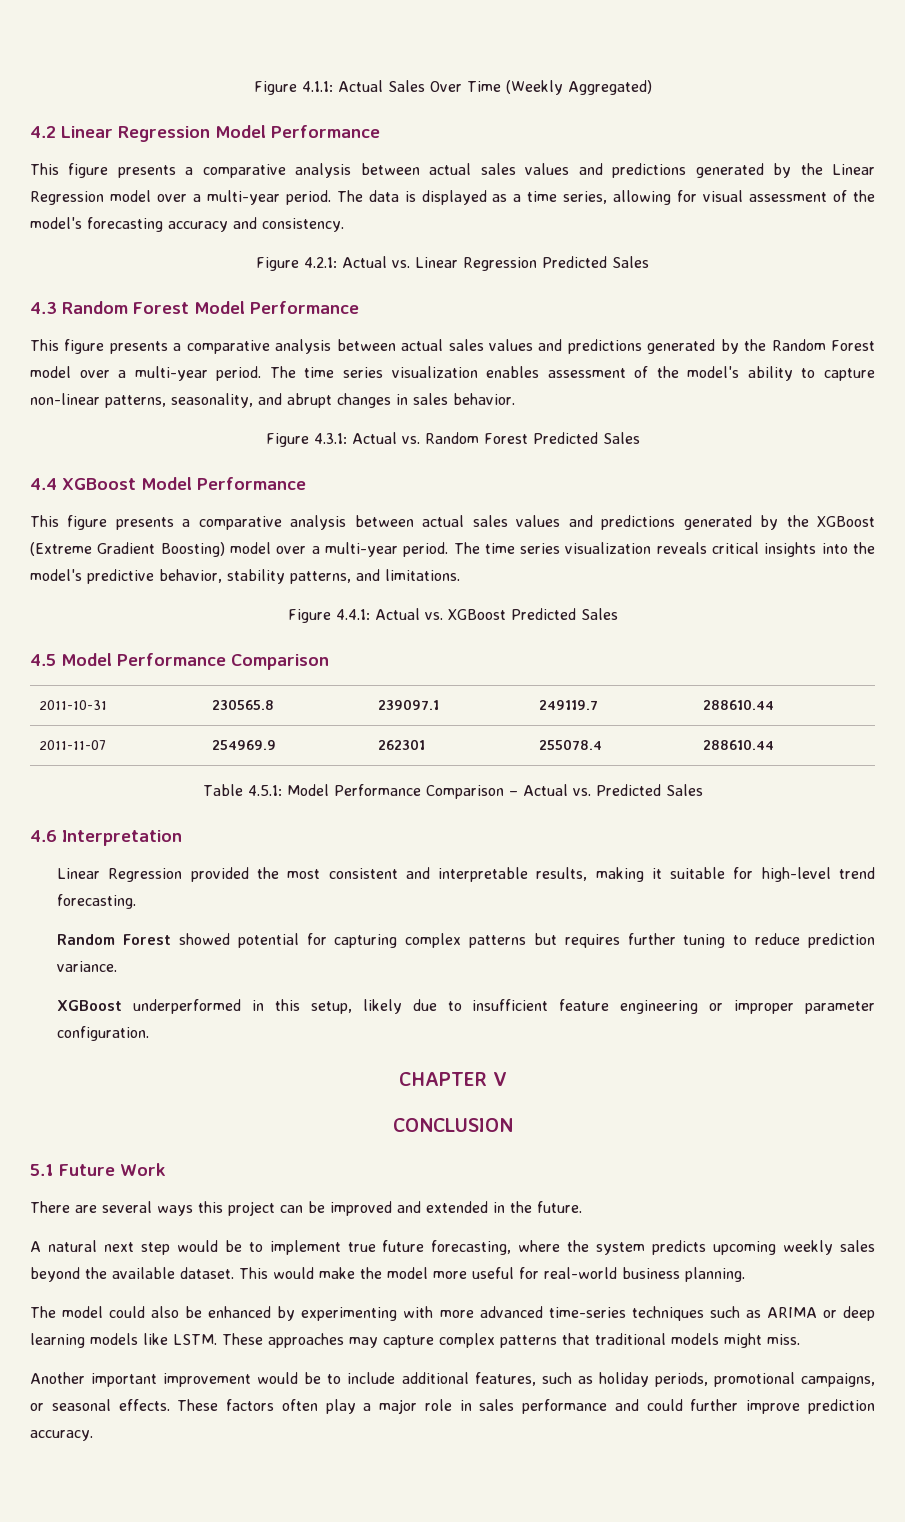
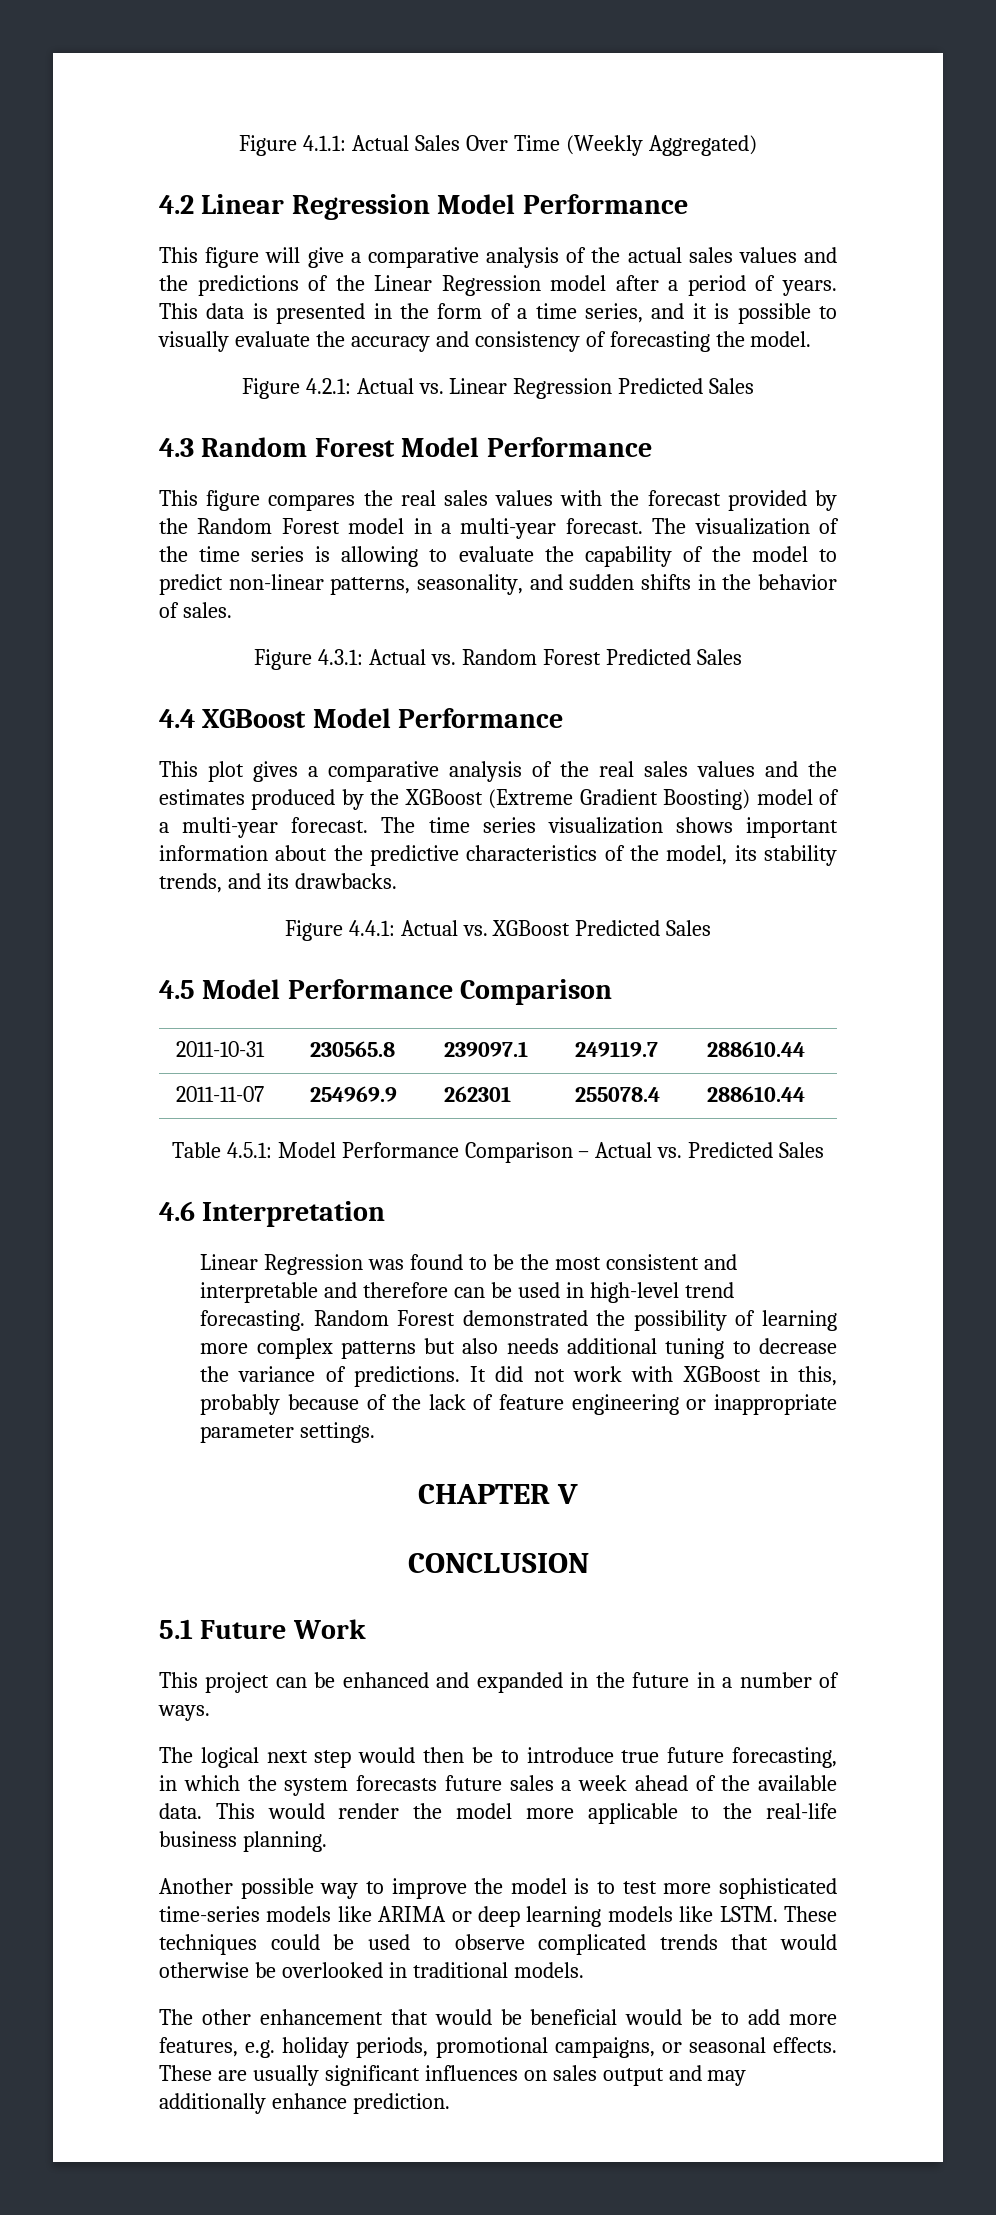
- This figure presents a comparative analysis between actual sales values and predictions generated by the Linear Regression model over a multi-year period. The data is displayed as a time series, allowing for visual assessment of the model's forecasting accuracy and consistency.
+ This figure will give a comparative analysis of the actual sales values and the predictions of the Linear Regression model after a period of years. This data is presented in the form of a time series, and it is possible to visually evaluate the accuracy and consistency of forecasting the model.
- This figure presents a comparative analysis between actual sales values and predictions generated by the Random Forest model over a multi-year period. The time series visualization enables assessment of the model's ability to capture non-linear patterns, seasonality, and abrupt changes in sales behavior.
+ This figure compares the real sales values with the forecast provided by the Random Forest model in a multi-year forecast. The visualization of the time series is allowing to evaluate the capability of the model to predict non-linear patterns, seasonality, and sudden shifts in the behavior of sales.
- This figure presents a comparative analysis between actual sales values and predictions generated by the XGBoost (Extreme Gradient Boosting) model over a multi-year period. The time series visualization reveals critical insights into the model's predictive behavior, stability patterns, and limitations.
+ This plot gives a comparative analysis of the real sales values and the estimates produced by the XGBoost (Extreme Gradient Boosting) model of a multi-year forecast. The time series visualization shows important information about the predictive characteristics of the model, its stability trends, and its drawbacks.
- Linear Regression provided the most consistent and interpretable results, making it suitable for high-level trend forecasting.
- Random Forest showed potential for capturing complex patterns but requires further tuning to reduce prediction variance.
- XGBoost underperformed in this setup, likely due to insufficient feature engineering or improper parameter configuration.
+ Linear Regression was found to be the most consistent and interpretable and therefore can be used in high-level trend forecasting. Random Forest demonstrated the possibility of learning more complex patterns but also needs additional tuning to decrease the variance of predictions. It did not work with XGBoost in this, probably because of the lack of feature engineering or inappropriate parameter settings.
- There are several ways this project can be improved and extended in the future.
- A natural next step would be to implement true future forecasting, where the system predicts upcoming weekly sales beyond the available dataset.
+ This project can be enhanced and expanded in the future in a number of ways.
+ The logical next step would then be to introduce true future forecasting, in which the system forecasts future sales a week ahead of the available data.
- This would make the model more useful for real-world business planning.
- The model could also be enhanced by experimenting with more advanced time-series techniques such as ARIMA or deep learning models like LSTM.
+ This would render the model more applicable to the real-life business planning.
+ Another possible way to improve the model is to test more sophisticated time-series models like ARIMA or deep learning models like LSTM.
- These approaches may capture complex patterns that traditional models might miss.
- Another important improvement would be to include additional features, such as holiday periods, promotional campaigns, or seasonal effects.
+ These techniques could be used to observe complicated trends that would otherwise be overlooked in traditional models.
+ The other enhancement that would be beneficial would be to add more features, e.g. holiday periods, promotional campaigns, or seasonal effects.
- These factors often play a major role in sales performance and could further improve prediction accuracy.
+ These are usually significant influences on sales output and may additionally enhance prediction.

